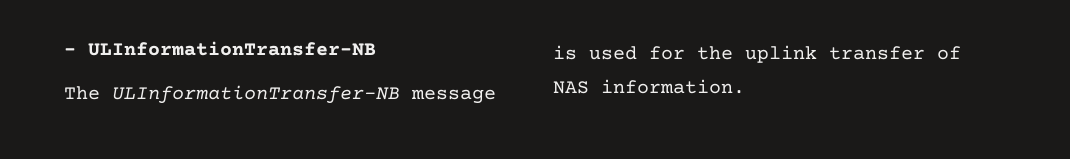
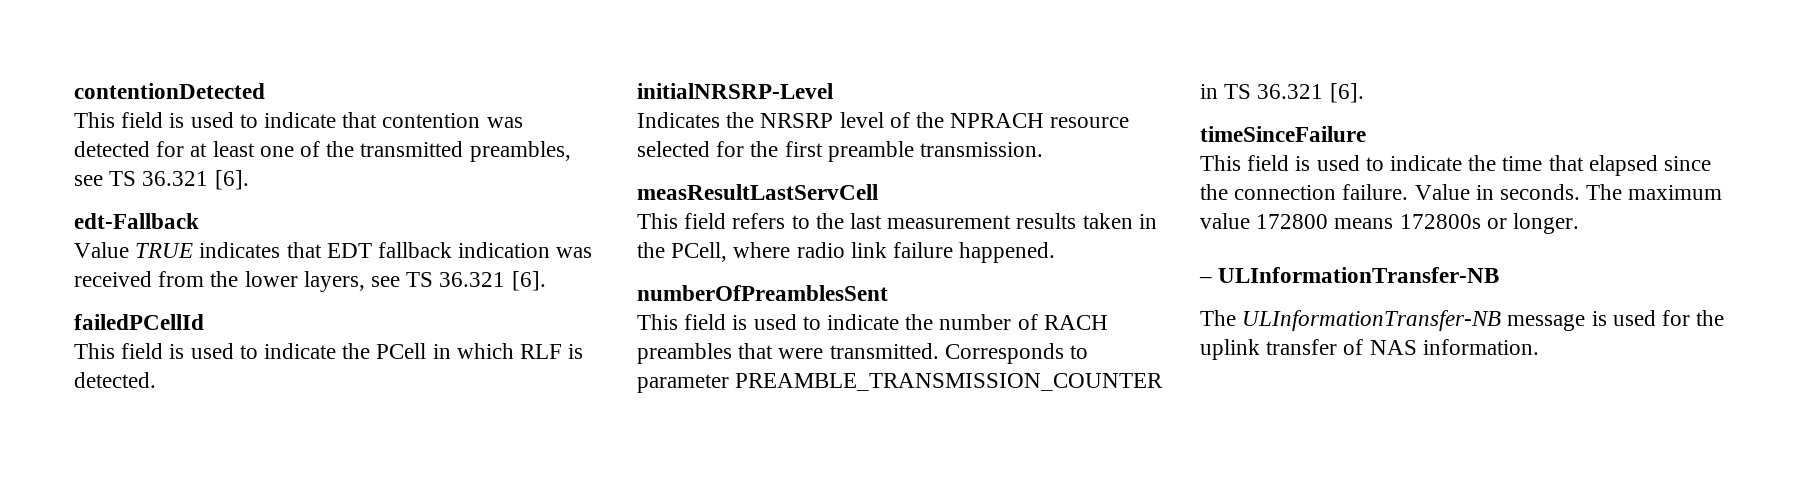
+ contentionDetected
+ This field is used to indicate that contention was detected for at least one of the transmitted preambles, see TS 36.321 [6].
+ edt-Fallback
+ Value TRUE indicates that EDT fallback indication was received from the lower layers, see TS 36.321 [6].
+ failedPCellId
+ This field is used to indicate the PCell in which RLF is detected.
+ initialNRSRP-Level
+ Indicates the NRSRP level of the NPRACH resource selected for the first preamble transmission.
+ measResultLastServCell
+ This field refers to the last measurement results taken in the PCell, where radio link failure happened.
+ numberOfPreamblesSent
+ This field is used to indicate the number of RACH preambles that were transmitted. Corresponds to parameter PREAMBLE_TRANSMISSION_COUNTER in TS 36.321 [6].
+ timeSinceFailure
+ This field is used to indicate the time that elapsed since the connection failure. Value in seconds. The maximum value 172800 means 172800s or longer.

